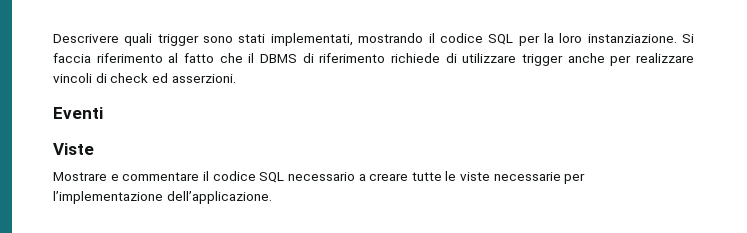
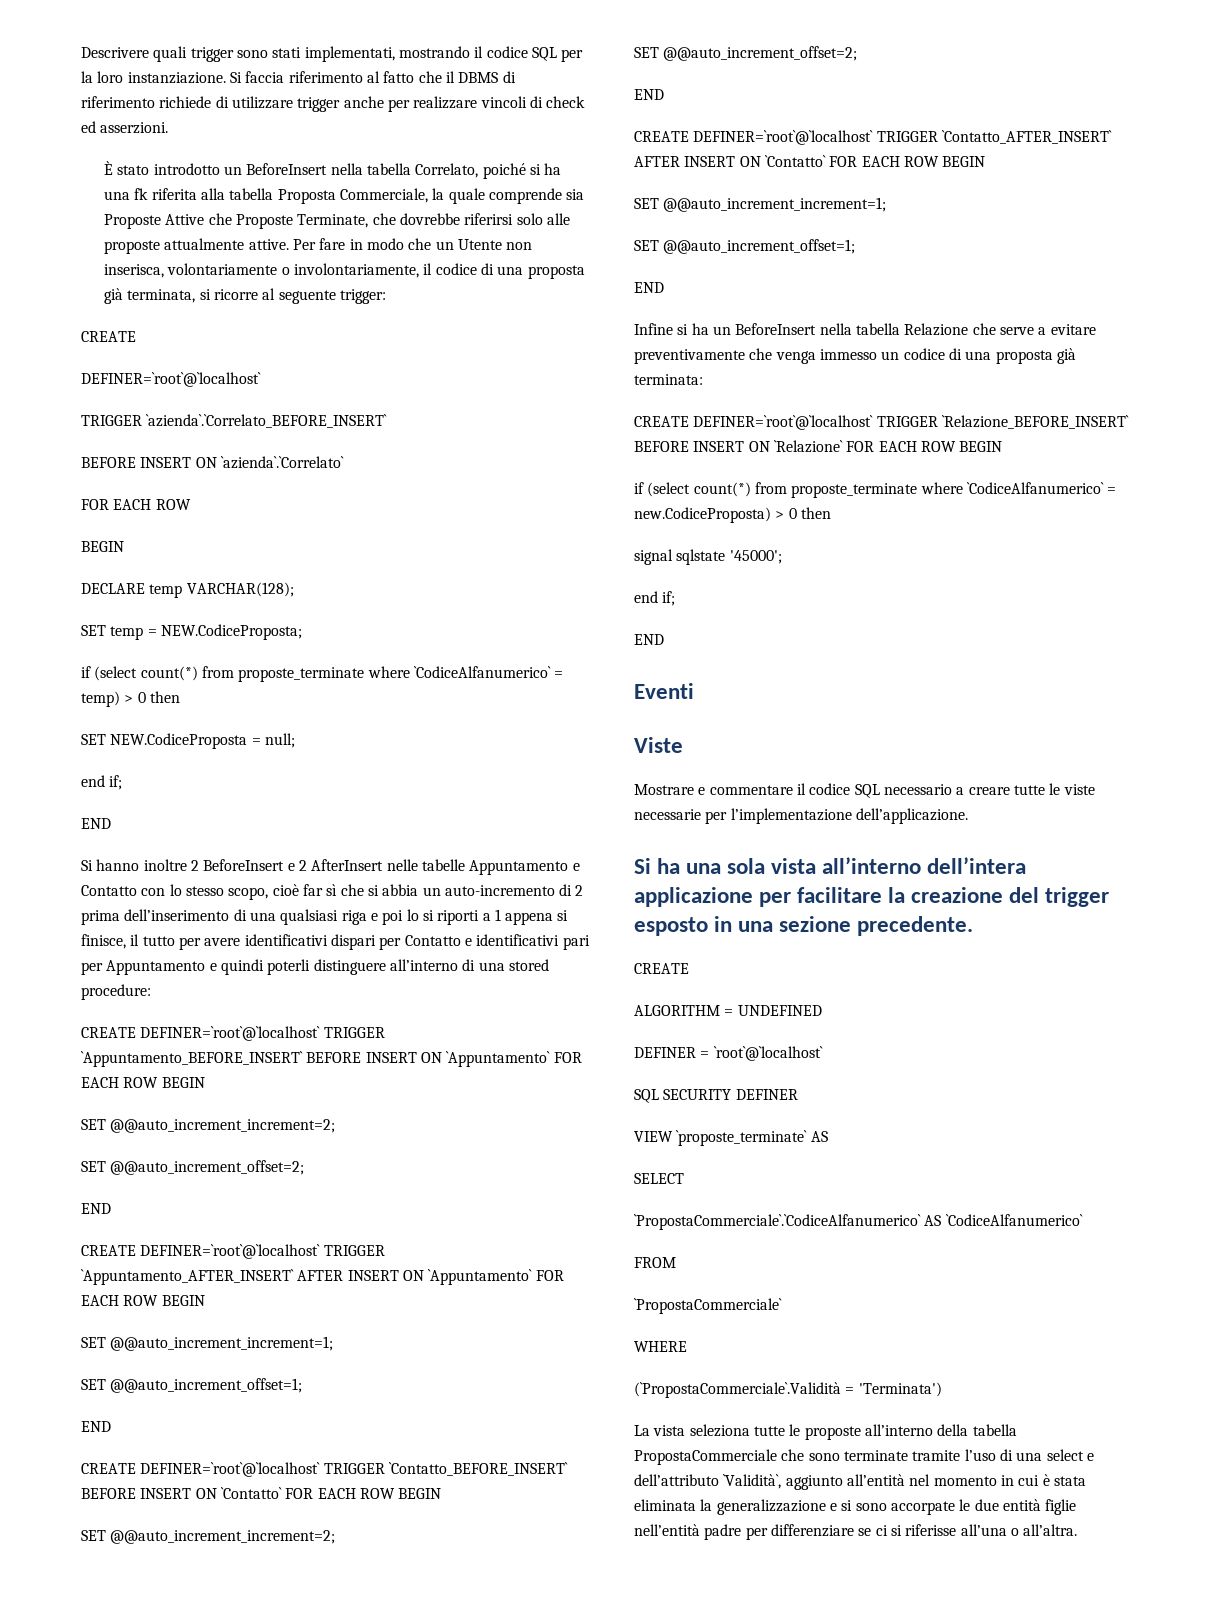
+ È stato introdotto un BeforeInsert nella tabella Correlato, poiché si ha una fk riferita alla tabella Proposta Commerciale, la quale comprende sia Proposte Attive che Proposte Terminate, che dovrebbe riferirsi solo alle proposte attualmente attive. Per fare in modo che un Utente non inserisca, volontariamente o involontariamente, il codice di una proposta già terminata, si ricorre al seguente trigger:
+ CREATE
+ DEFINER=`root`@`localhost`
+ TRIGGER `azienda`.`Correlato_BEFORE_INSERT`
+ BEFORE INSERT ON `azienda`.`Correlato`
+ FOR EACH ROW
+ BEGIN
+ DECLARE temp VARCHAR(128);
+ SET temp = NEW.CodiceProposta;
+ if (select count(*) from proposte_terminate where `CodiceAlfanumerico` = temp) > 0 then
+ SET NEW.CodiceProposta = null;
+ end if;
+ END
+ Si hanno inoltre 2 BeforeInsert e 2 AfterInsert nelle tabelle Appuntamento e Contatto con lo stesso scopo, cioè far sì che si abbia un auto-incremento di 2 prima dell’inserimento di una qualsiasi riga e poi lo si riporti a 1 appena si finisce, il tutto per avere identificativi dispari per Contatto e identificativi pari per Appuntamento e quindi poterli distinguere all’interno di una stored procedure:
+ CREATE DEFINER=`root`@`localhost` TRIGGER `Appuntamento_BEFORE_INSERT` BEFORE INSERT ON `Appuntamento` FOR EACH ROW BEGIN
+ SET @@auto_increment_increment=2;
+ SET @@auto_increment_offset=2;
+ END
+ CREATE DEFINER=`root`@`localhost` TRIGGER `Appuntamento_AFTER_INSERT` AFTER INSERT ON `Appuntamento` FOR EACH ROW BEGIN
+ SET @@auto_increment_increment=1;
+ SET @@auto_increment_offset=1;
+ END
+ CREATE DEFINER=`root`@`localhost` TRIGGER `Contatto_BEFORE_INSERT` BEFORE INSERT ON `Contatto` FOR EACH ROW BEGIN
+ SET @@auto_increment_increment=2;
+ SET @@auto_increment_offset=2;
+ END
+ CREATE DEFINER=`root`@`localhost` TRIGGER `Contatto_AFTER_INSERT` AFTER INSERT ON `Contatto` FOR EACH ROW BEGIN
+ SET @@auto_increment_increment=1;
+ SET @@auto_increment_offset=1;
+ END
+ Infine si ha un BeforeInsert nella tabella Relazione che serve a evitare preventivamente che venga immesso un codice di una proposta già terminata:
+ CREATE DEFINER=`root`@`localhost` TRIGGER `Relazione_BEFORE_INSERT` BEFORE INSERT ON `Relazione` FOR EACH ROW BEGIN
+ if (select count(*) from proposte_terminate where `CodiceAlfanumerico` = new.CodiceProposta) > 0 then
+ signal sqlstate '45000';
+ end if;
+ END
+ Si ha una sola vista all’interno dell’intera applicazione per facilitare la creazione del trigger esposto in una sezione precedente.
+ CREATE
+ ALGORITHM = UNDEFINED
+ DEFINER = `root`@`localhost`
+ SQL SECURITY DEFINER
+ VIEW `proposte_terminate` AS
+ SELECT
+ `PropostaCommerciale`.`CodiceAlfanumerico` AS `CodiceAlfanumerico`
+ FROM
+ `PropostaCommerciale`
+ WHERE
+ (`PropostaCommerciale`.Validità = 'Terminata')
+ La vista seleziona tutte le proposte all’interno della tabella PropostaCommerciale che sono terminate tramite l’uso di una select e dell’attributo `Validità`, aggiunto all’entità nel momento in cui è stata eliminata la generalizzazione e si sono accorpate le due entità figlie nell’entità padre per differenziare se ci si riferisse all’una o all’altra.

